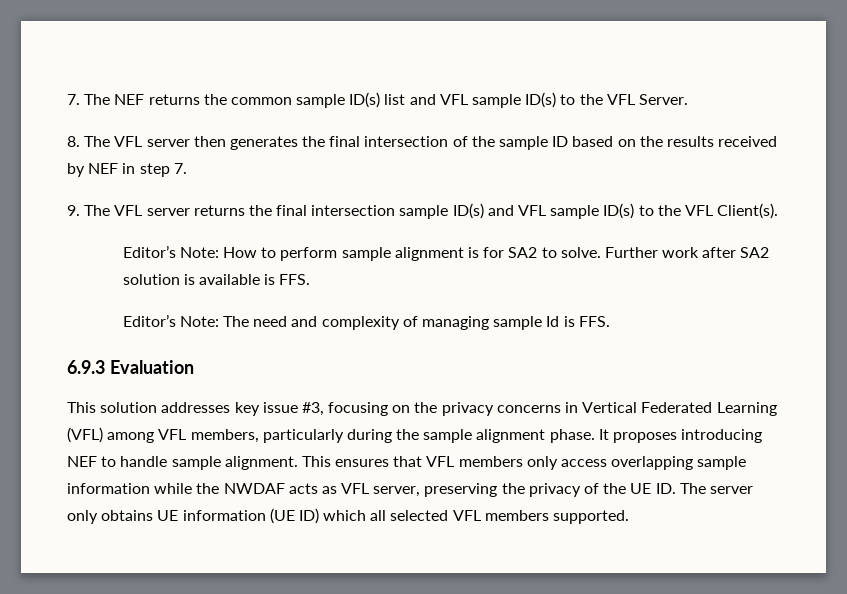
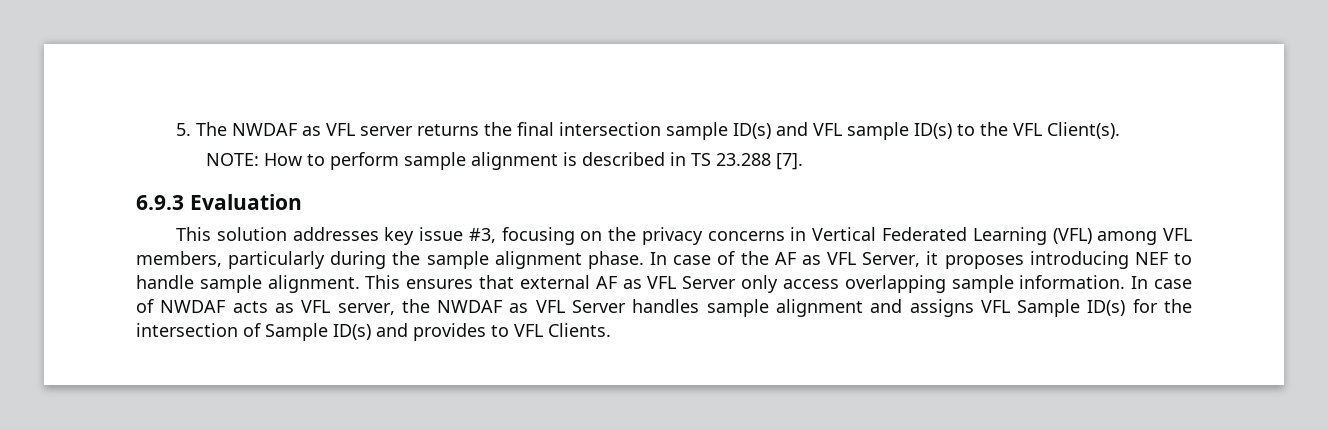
- 7. The NEF returns the common sample ID(s) list and VFL sample ID(s) to the VFL Server.
- 8. The VFL server then generates the final intersection of the sample ID based on the results received by NEF in step 7.
- 9. The VFL server returns the final intersection sample ID(s) and VFL sample ID(s) to the VFL Client(s).
+ 5. The NWDAF as VFL server returns the final intersection sample ID(s) and VFL sample ID(s) to the VFL Client(s).
- Editor’s Note: How to perform sample alignment is for SA2 to solve. Further work after SA2 solution is available is FFS.
- Editor’s Note: The need and complexity of managing sample Id is FFS.
+ NOTE: How to perform sample alignment is described in TS 23.288 [7].
- It proposes introducing NEF to handle sample alignment.
+ In case of the AF as VFL Server, it proposes introducing NEF to handle sample alignment.
- This ensures that VFL members only access overlapping sample information while the NWDAF acts as VFL server, preserving the privacy of the UE ID. The server only obtains UE information (UE ID) which all selected VFL members supported.
+ This ensures that external AF as VFL Server only access overlapping sample information. In case of NWDAF acts as VFL server, the NWDAF as VFL Server handles sample alignment and assigns VFL Sample ID(s) for the intersection of Sample ID(s) and provides to VFL Clients.

